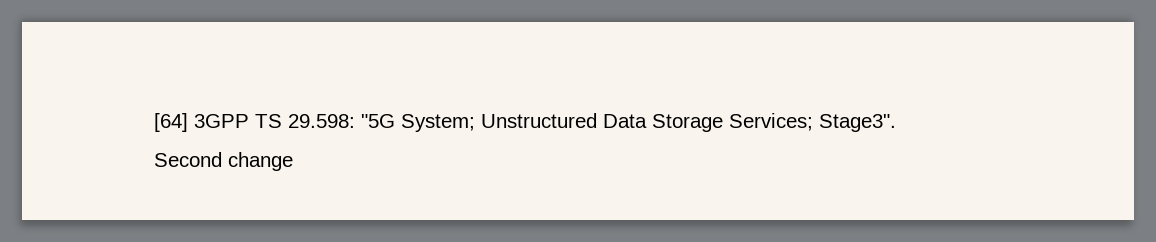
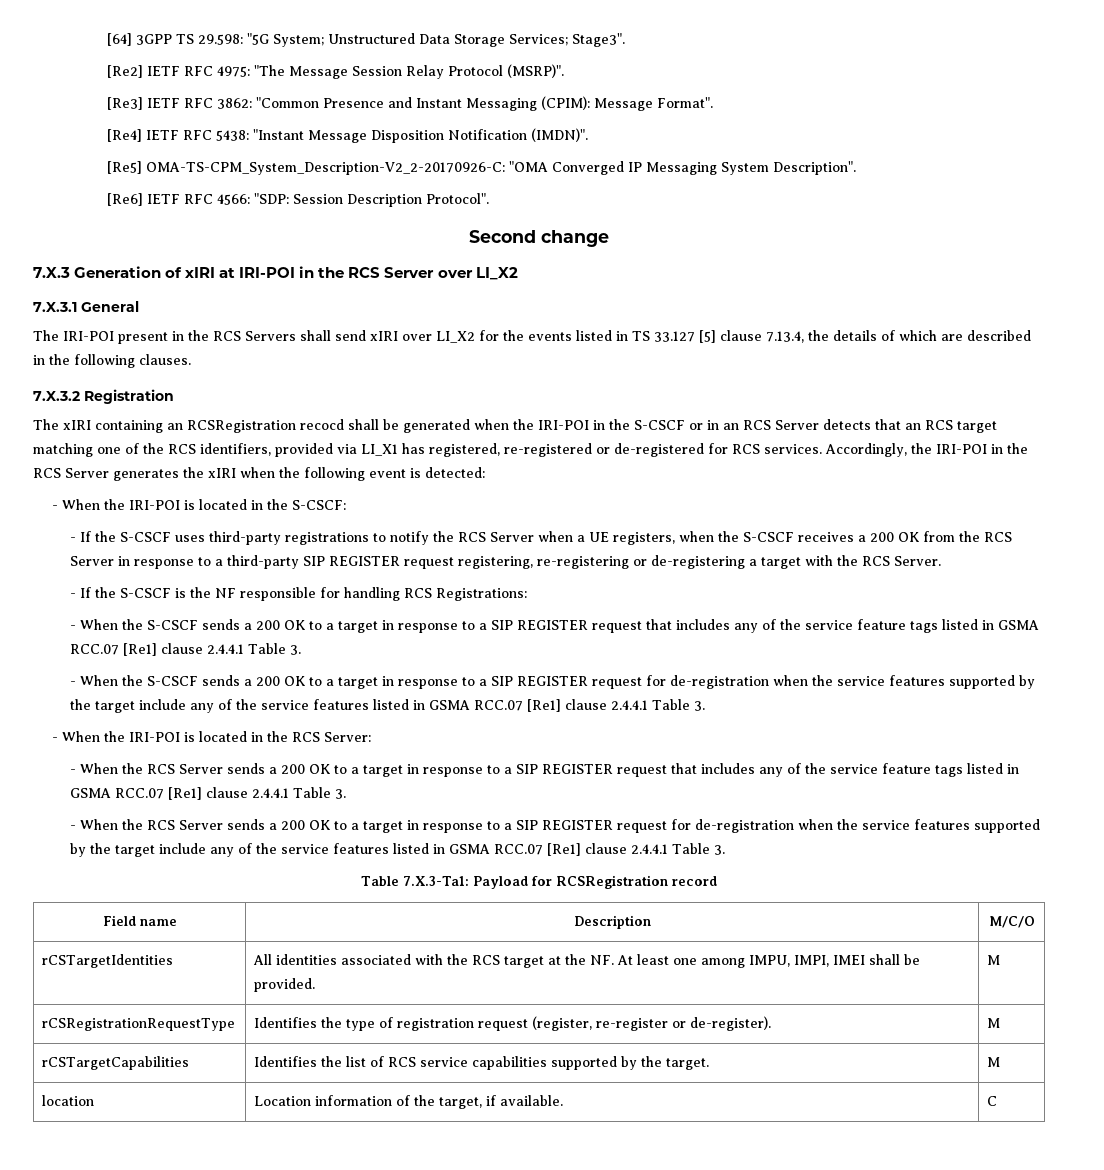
+ [Re2] IETF RFC 4975: "The Message Session Relay Protocol (MSRP)".
+ [Re3] IETF RFC 3862: "Common Presence and Instant Messaging (CPIM): Message Format".
+ [Re4] IETF RFC 5438: "Instant Message Disposition Notification (IMDN)".
+ [Re5] OMA-TS-CPM_System_Description-V2_2-20170926-C: "OMA Converged IP Messaging System Description".
+ [Re6] IETF RFC 4566: "SDP: Session Description Protocol".
  Second change
+ 7.X.3 Generation of xIRI at IRI-POI in the RCS Server over LI_X2
+ 7.X.3.1 General
+ The IRI-POI present in the RCS Servers shall send xIRI over LI_X2 for the events listed in TS 33.127 [5] clause 7.13.4, the details of which are described in the following clauses.
+ 7.X.3.2 Registration
+ The xIRI containing an RCSRegistration recocd shall be generated when the IRI-POI in the S-CSCF or in an RCS Server detects that an RCS target matching one of the RCS identifiers, provided via LI_X1 has registered, re-registered or de-registered for RCS services. Accordingly, the IRI-POI in the RCS Server generates the xIRI when the following event is detected:
+ - When the IRI-POI is located in the S-CSCF:
+ - If the S-CSCF uses third-party registrations to notify the RCS Server when a UE registers, when the S-CSCF receives a 200 OK from the RCS Server in response to a third-party SIP REGISTER request registering, re-registering or de-registering a target with the RCS Server.
+ - If the S-CSCF is the NF responsible for handling RCS Registrations:
+ - When the S-CSCF sends a 200 OK to a target in response to a SIP REGISTER request that includes any of the service feature tags listed in GSMA RCC.07 [Re1] clause 2.4.4.1 Table 3.
+ - When the S-CSCF sends a 200 OK to a target in response to a SIP REGISTER request for de-registration when the service features supported by the target include any of the service features listed in GSMA RCC.07 [Re1] clause 2.4.4.1 Table 3.
+ - When the IRI-POI is located in the RCS Server:
+ - When the RCS Server sends a 200 OK to a target in response to a SIP REGISTER request that includes any of the service feature tags listed in GSMA RCC.07 [Re1] clause 2.4.4.1 Table 3.
+ - When the RCS Server sends a 200 OK to a target in response to a SIP REGISTER request for de-registration when the service features supported by the target include any of the service features listed in GSMA RCC.07 [Re1] clause 2.4.4.1 Table 3.
+ Table 7.X.3-Ta1: Payload for RCSRegistration record
+ Field name | Description | M/C/O
+ rCSTargetIdentities | All identities associated with the RCS target at the NF. At least one among IMPU, IMPI, IMEI shall be provided. | M
+ rCSRegistrationRequestType | Identifies the type of registration request (register, re-register or de-register). | M
+ rCSTargetCapabilities | Identifies the list of RCS service capabilities supported by the target. | M
+ location | Location information of the target, if available. | C

